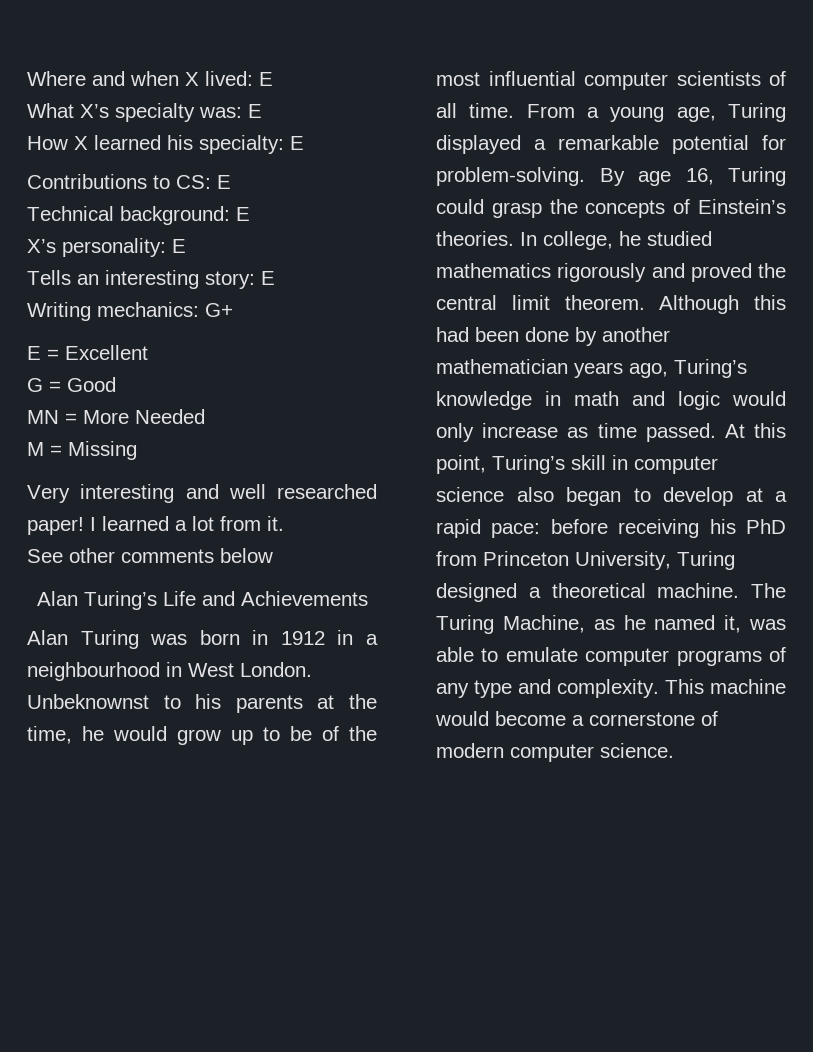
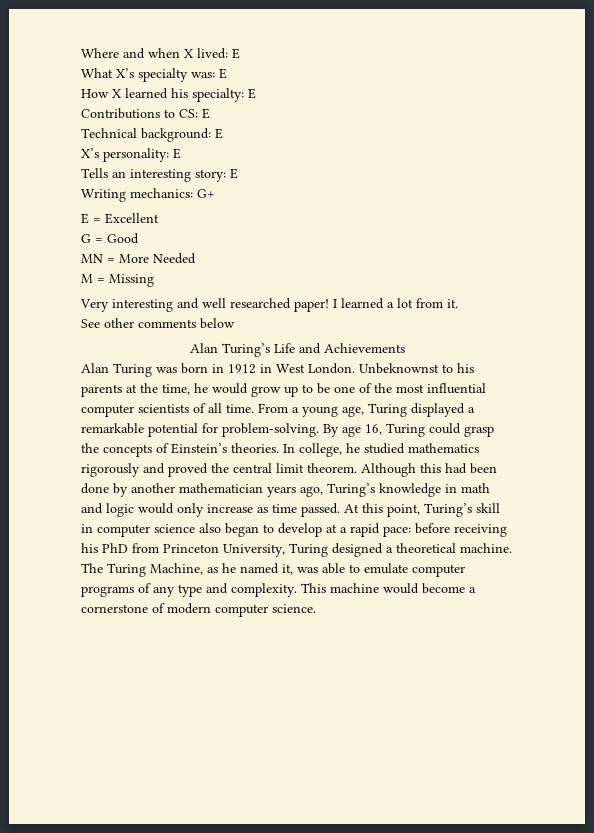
- Alan Turing was born in 1912 in a neighbourhood in West London.
+ Alan Turing was born in 1912 in West London.
- Unbeknownst to his parents at the time, he would grow up to be of the most influential computer scientists of all time.
+ Unbeknownst to his parents at the time, he would grow up to be one of the most influential computer scientists of all time.

